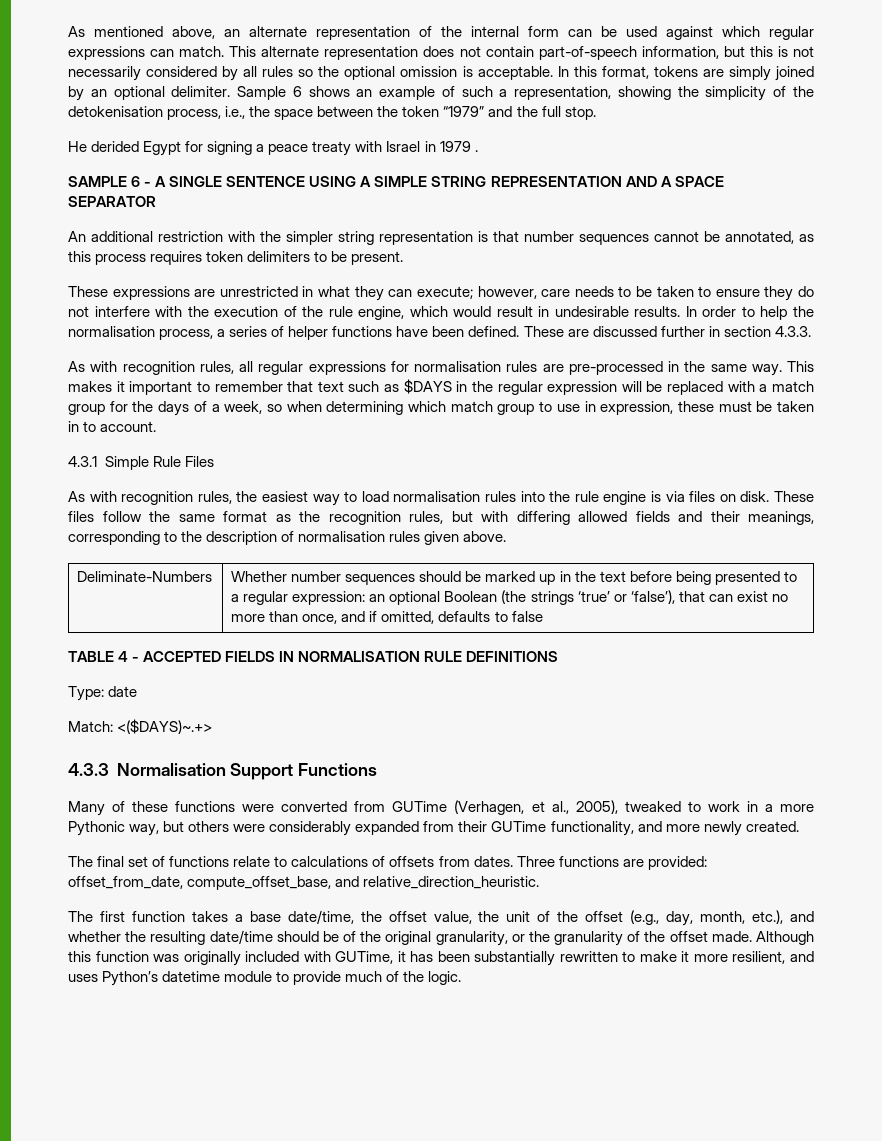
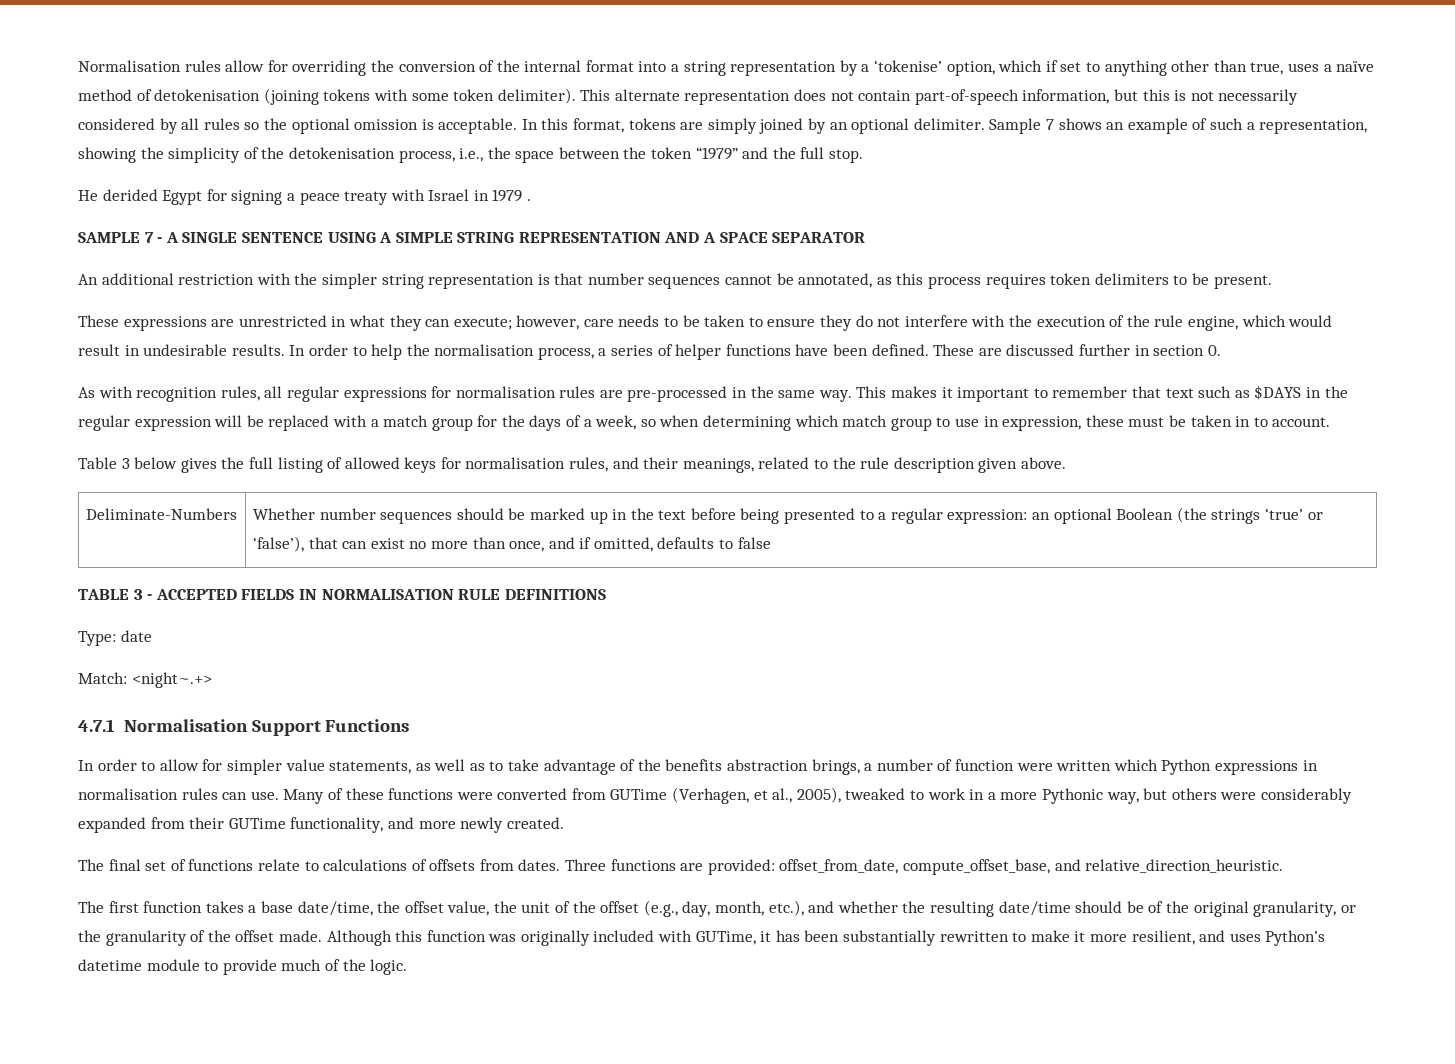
- As mentioned above, an alternate representation of the internal form can be used against which regular expressions can match.
+ Normalisation rules allow for overriding the conversion of the internal format into a string representation by a ‘tokenise’ option, which if set to anything other than true, uses a naïve method of detokenisation (joining tokens with some token delimiter).
- Sample 6 shows an example of such a representation, showing the simplicity of the detokenisation process, i.e., the space between the token “1979” and the full stop.
+ Sample 7 shows an example of such a representation, showing the simplicity of the detokenisation process, i.e., the space between the token “1979” and the full stop.
- SAMPLE 6 - A SINGLE SENTENCE USING A SIMPLE STRING REPRESENTATION AND A SPACE SEPARATOR
+ SAMPLE 7 - A SINGLE SENTENCE USING A SIMPLE STRING REPRESENTATION AND A SPACE SEPARATOR
- These are discussed further in section 4.3.3.
+ These are discussed further in section 0.
- 4.3.1 Simple Rule Files
- As with recognition rules, the easiest way to load normalisation rules into the rule engine is via files on disk. These files follow the same format as the recognition rules, but with differing allowed fields and their meanings, corresponding to the description of normalisation rules given above.
+ Table 3 below gives the full listing of allowed keys for normalisation rules, and their meanings, related to the rule description given above.
- TABLE 4 - ACCEPTED FIELDS IN NORMALISATION RULE DEFINITIONS
+ TABLE 3 - ACCEPTED FIELDS IN NORMALISATION RULE DEFINITIONS
- Match: <($DAYS)~.+>
- 4.3.3 Normalisation Support Functions
+ Match: <night~.+>
+ 4.7.1 Normalisation Support Functions
+ In order to allow for simpler value statements, as well as to take advantage of the benefits abstraction brings, a number of function were written which Python expressions in normalisation rules can use.

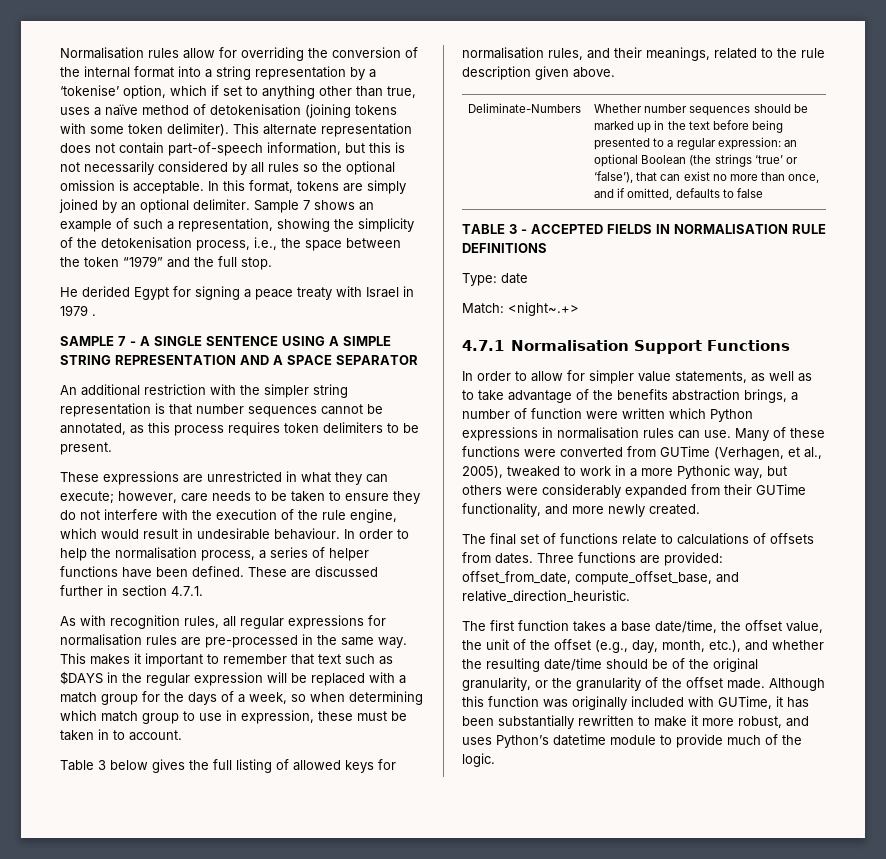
- These expressions are unrestricted in what they can execute; however, care needs to be taken to ensure they do not interfere with the execution of the rule engine, which would result in undesirable results.
+ These expressions are unrestricted in what they can execute; however, care needs to be taken to ensure they do not interfere with the execution of the rule engine, which would result in undesirable behaviour.
- These are discussed further in section 0.
+ These are discussed further in section 4.7.1.
- Although this function was originally included with GUTime, it has been substantially rewritten to make it more resilient, and uses Python’s datetime module to provide much of the logic.
+ Although this function was originally included with GUTime, it has been substantially rewritten to make it more robust, and uses Python’s datetime module to provide much of the logic.

